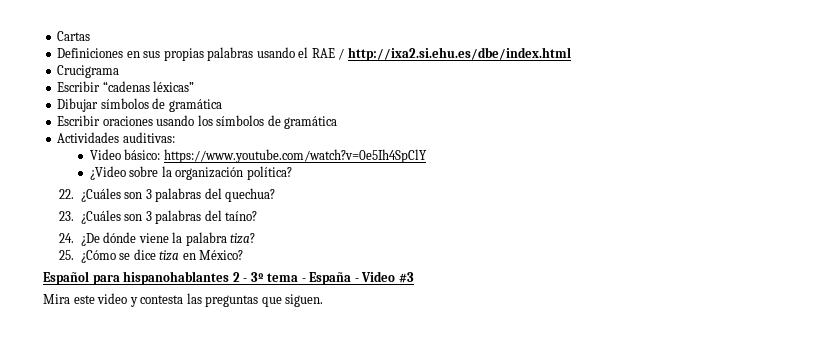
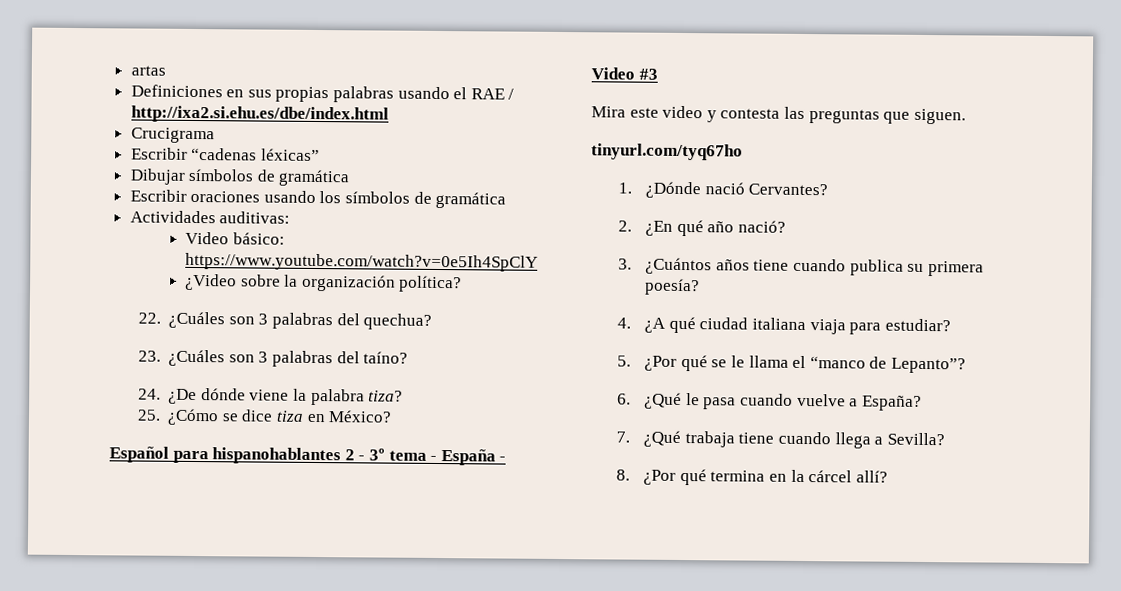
- Cartas
+ artas
+ tinyurl.com/tyq67ho
+ 1. ¿Dónde nació Cervantes?
+ 2. ¿En qué año nació?
+ 3. ¿Cuántos años tiene cuando publica su primera poesía?
+ 4. ¿A qué ciudad italiana viaja para estudiar?
+ 5. ¿Por qué se le llama el “manco de Lepanto”?
+ 6. ¿Qué le pasa cuando vuelve a España?
+ 7. ¿Qué trabaja tiene cuando llega a Sevilla?
+ 8. ¿Por qué termina en la cárcel allí?

